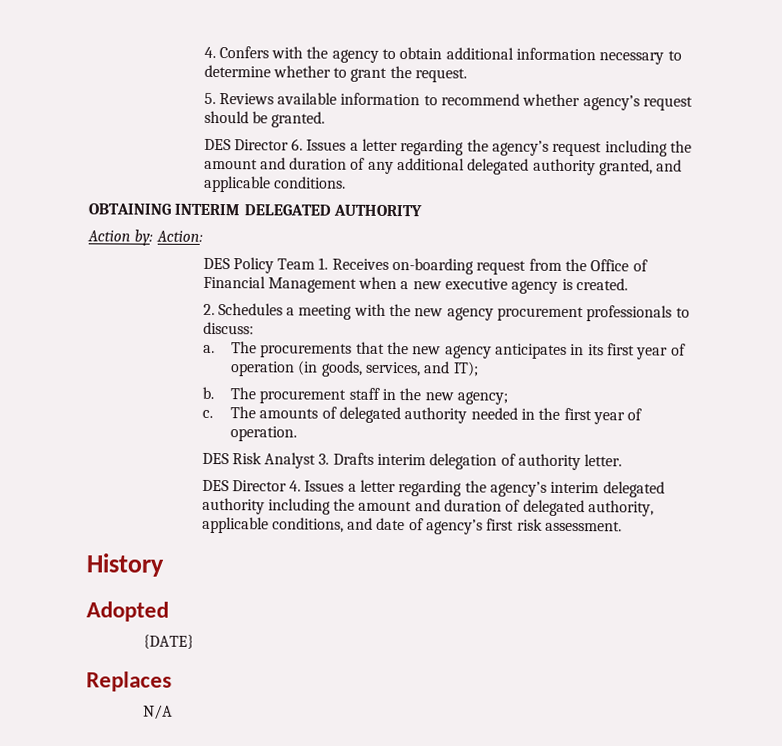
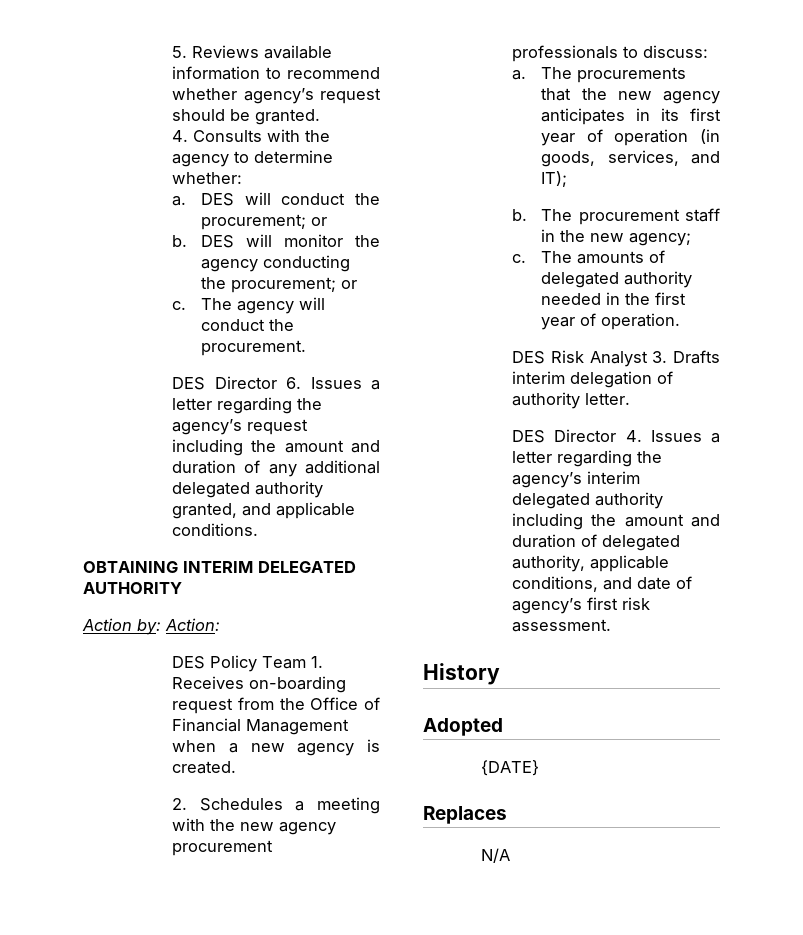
- 4. Confers with the agency to obtain additional information necessary to determine whether to grant the request.
+ 4. Consults with the agency to determine whether:
+ a. DES will conduct the procurement; or
+ b. DES will monitor the agency conducting the procurement; or
+ c. The agency will conduct the procurement.
- DES Policy Team 1. Receives on-boarding request from the Office of Financial Management when a new executive agency is created.
+ DES Policy Team 1. Receives on-boarding request from the Office of Financial Management when a new agency is created.

